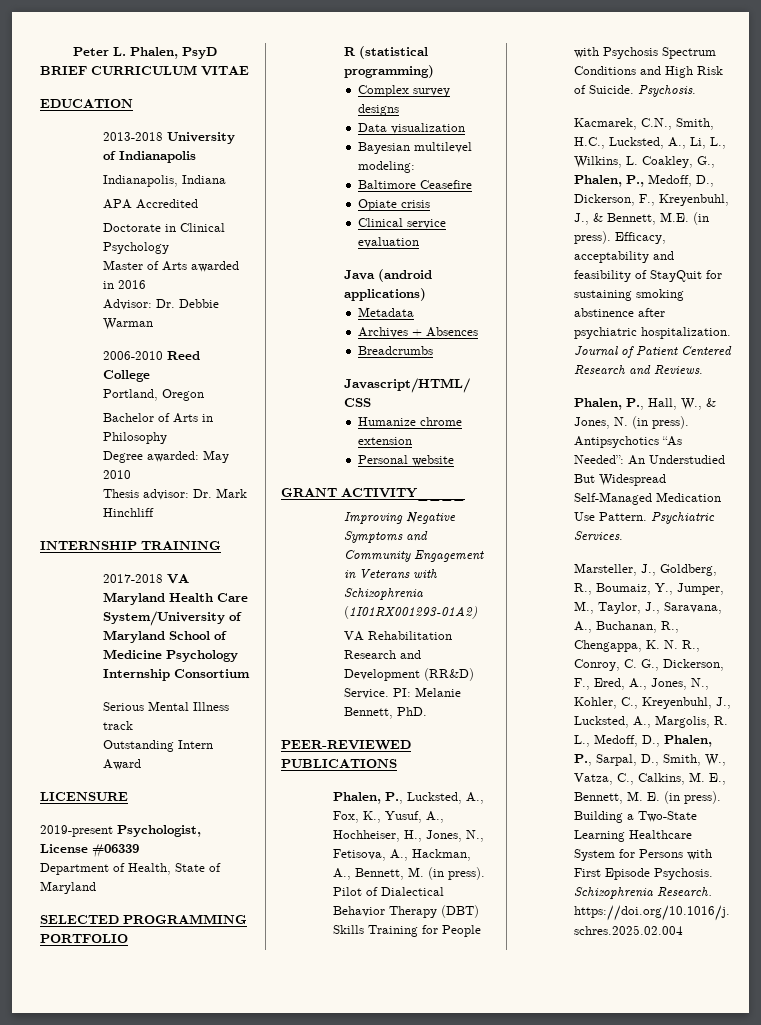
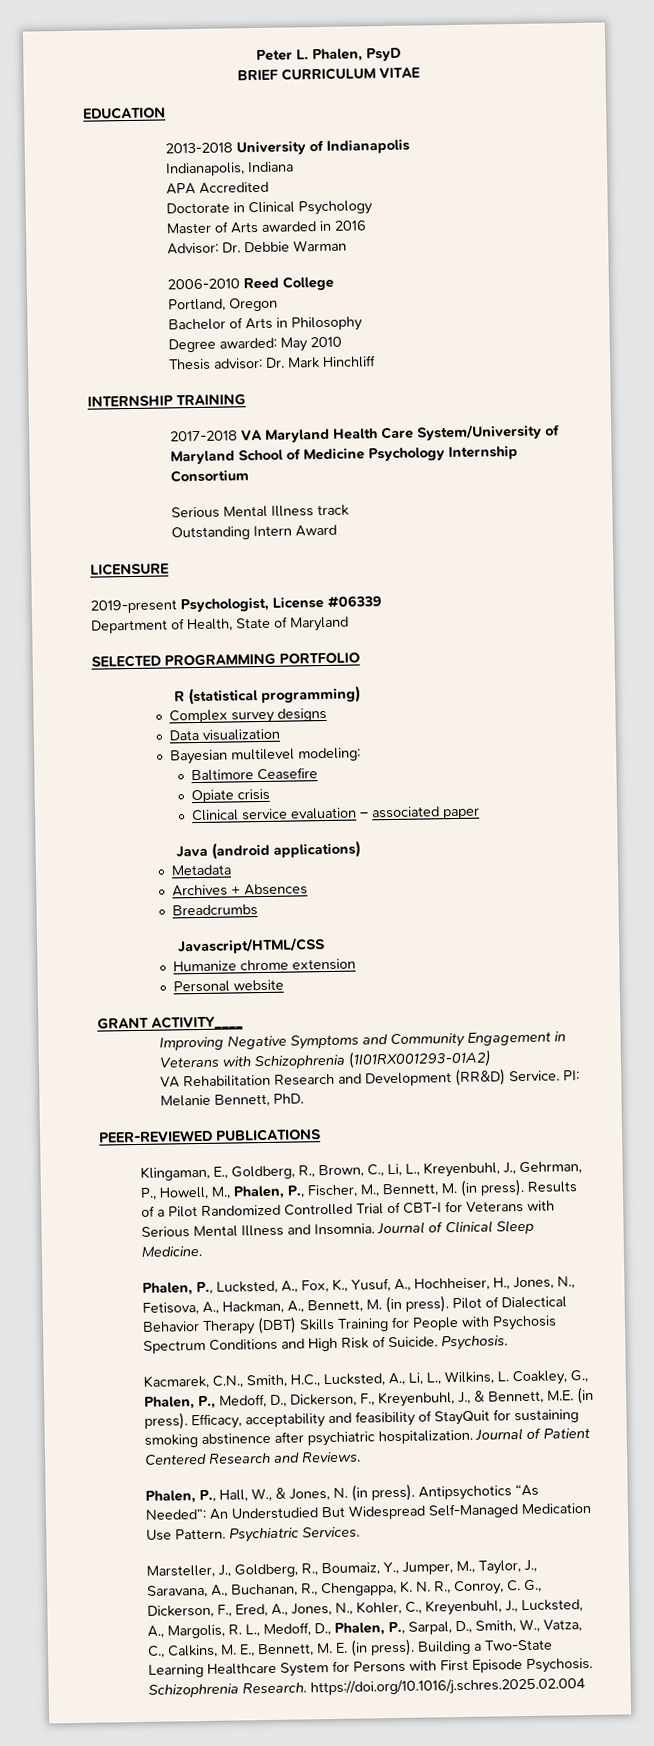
- Clinical service evaluation
+ Clinical service evaluation – associated paper
+ Klingaman, E., Goldberg, R., Brown, C., Li, L., Kreyenbuhl, J., Gehrman, P., Howell, M., Phalen, P., Fischer, M., Bennett, M. (in press). Results of a Pilot Randomized Controlled Trial of CBT-I for Veterans with Serious Mental Illness and Insomnia. Journal of Clinical Sleep Medicine.

